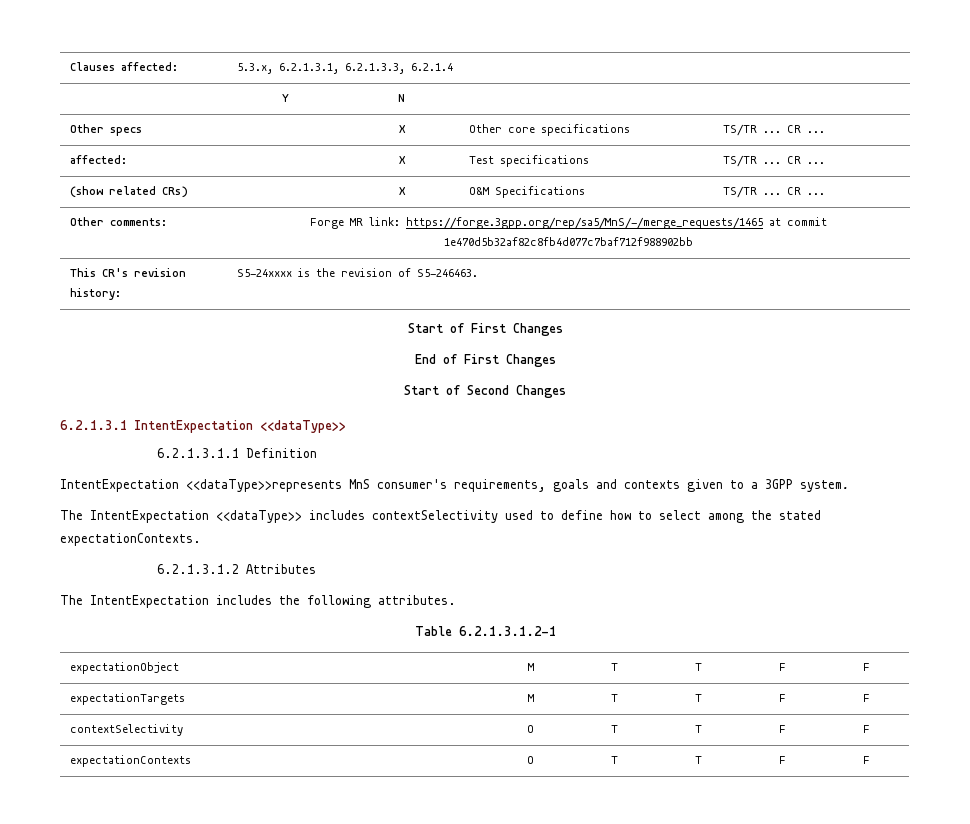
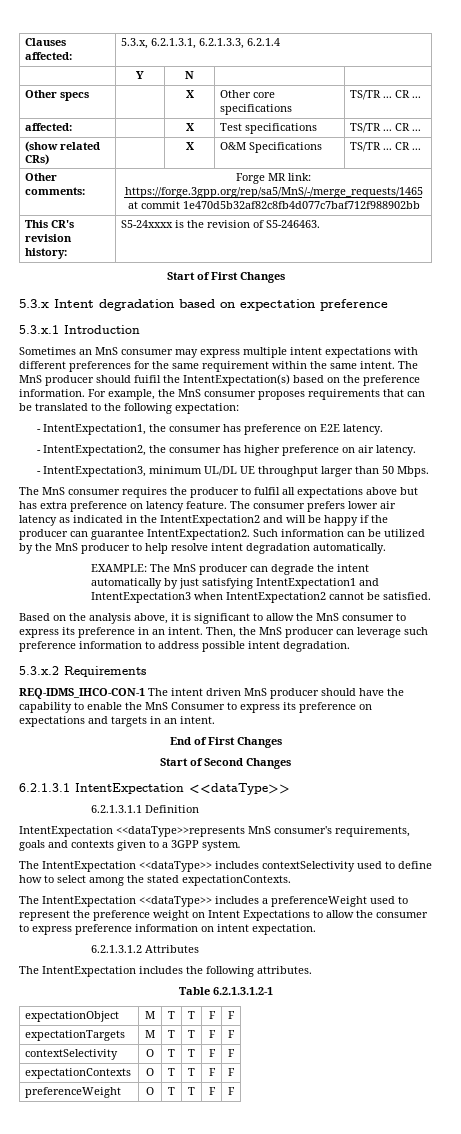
+ 5.3.x Intent degradation based on expectation preference
+ 5.3.x.1 Introduction
+ Sometimes an MnS consumer may express multiple intent expectations with different preferences for the same requirement within the same intent. The MnS producer should fuifil the IntentExpectation(s) based on the preference information. For example, the MnS consumer proposes requirements that can be translated to the following expectation:
+ - IntentExpectation1, the consumer has preference on E2E latency.
+ - IntentExpectation2, the consumer has higher preference on air latency.
+ - IntentExpectation3, minimum UL/DL UE throughput larger than 50 Mbps.
+ The MnS consumer requires the producer to fulfil all expectations above but has extra preference on latency feature. The consumer prefers lower air latency as indicated in the IntentExpectation2 and will be happy if the producer can guarantee IntentExpectation2. Such information can be utilized by the MnS producer to help resolve intent degradation automatically.
+ EXAMPLE: The MnS producer can degrade the intent automatically by just satisfying IntentExpectation1 and IntentExpectation3 when IntentExpectation2 cannot be satisfied.
+ Based on the analysis above, it is significant to allow the MnS consumer to express its preference in an intent. Then, the MnS producer can leverage such preference information to address possible intent degradation.
+ 5.3.x.2 Requirements
+ REQ-IDMS_IHCO-CON-1 The intent driven MnS producer should have the capability to enable the MnS Consumer to express its preference on expectations and targets in an intent.
+ The IntentExpectation <<dataType>> includes a preferenceWeight used to represent the preference weight on Intent Expectations to allow the consumer to express preference information on intent expectation.
+ preferenceWeight | O | T | T | F | F

